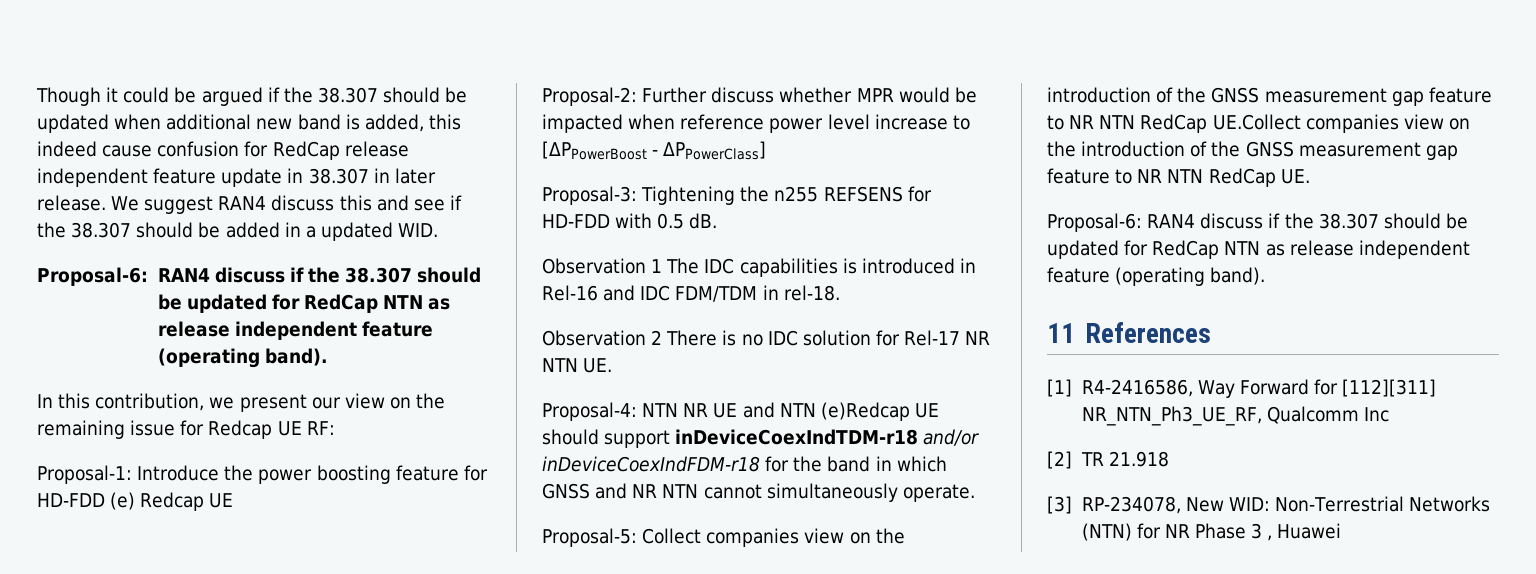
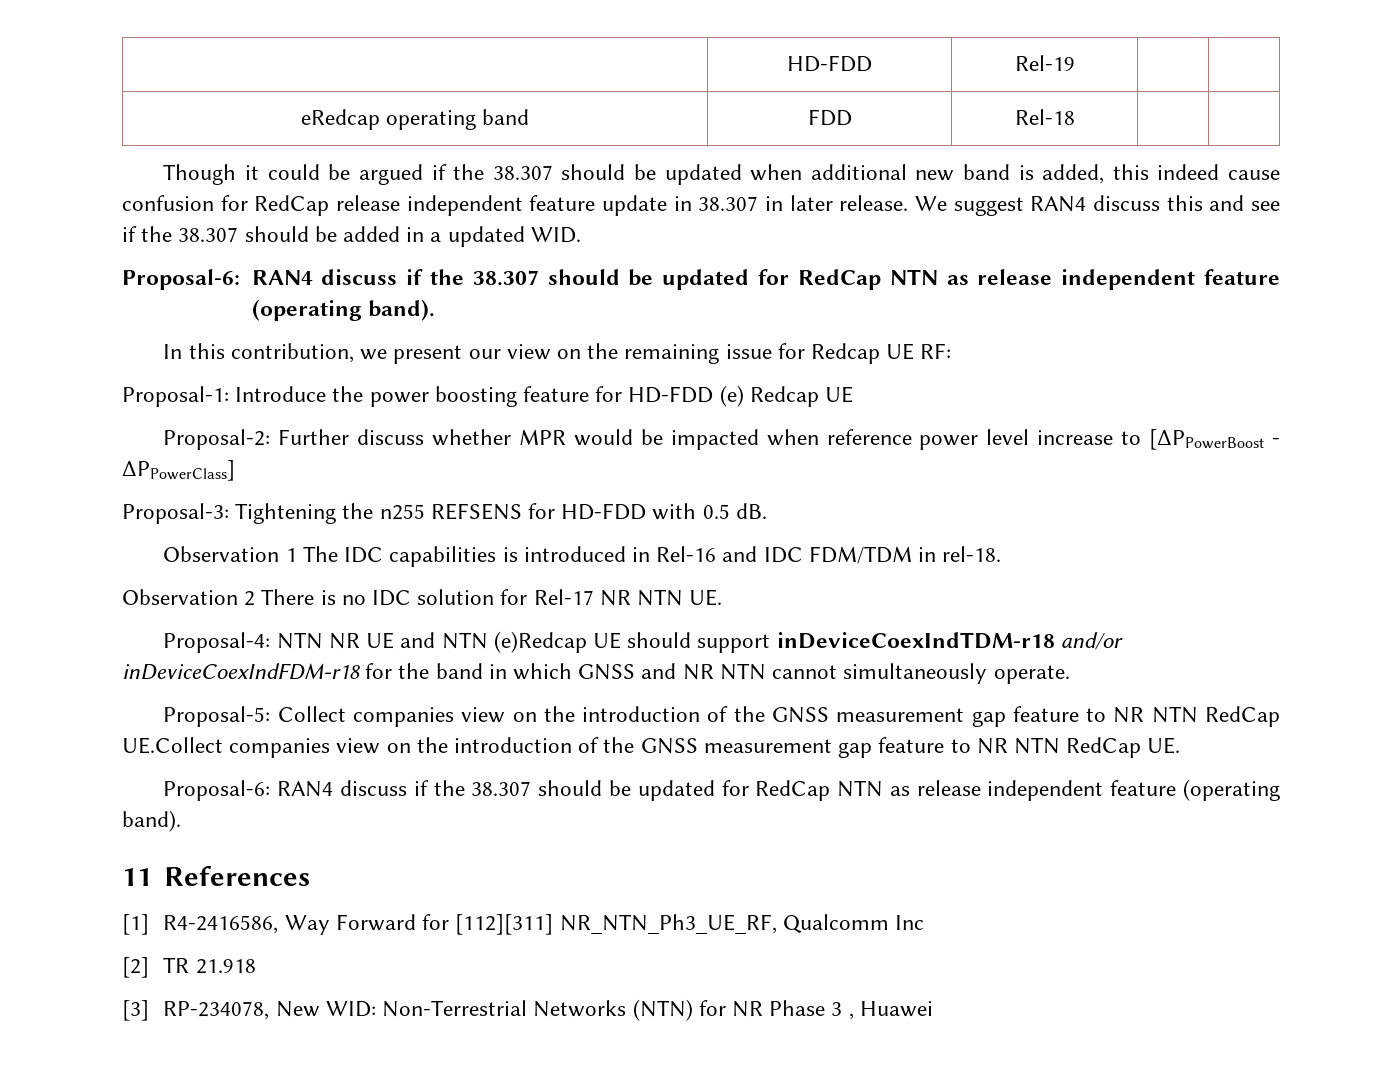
+ | HD-FDD | Rel-19 | |
+ eRedcap operating band | FDD | Rel-18 | |

